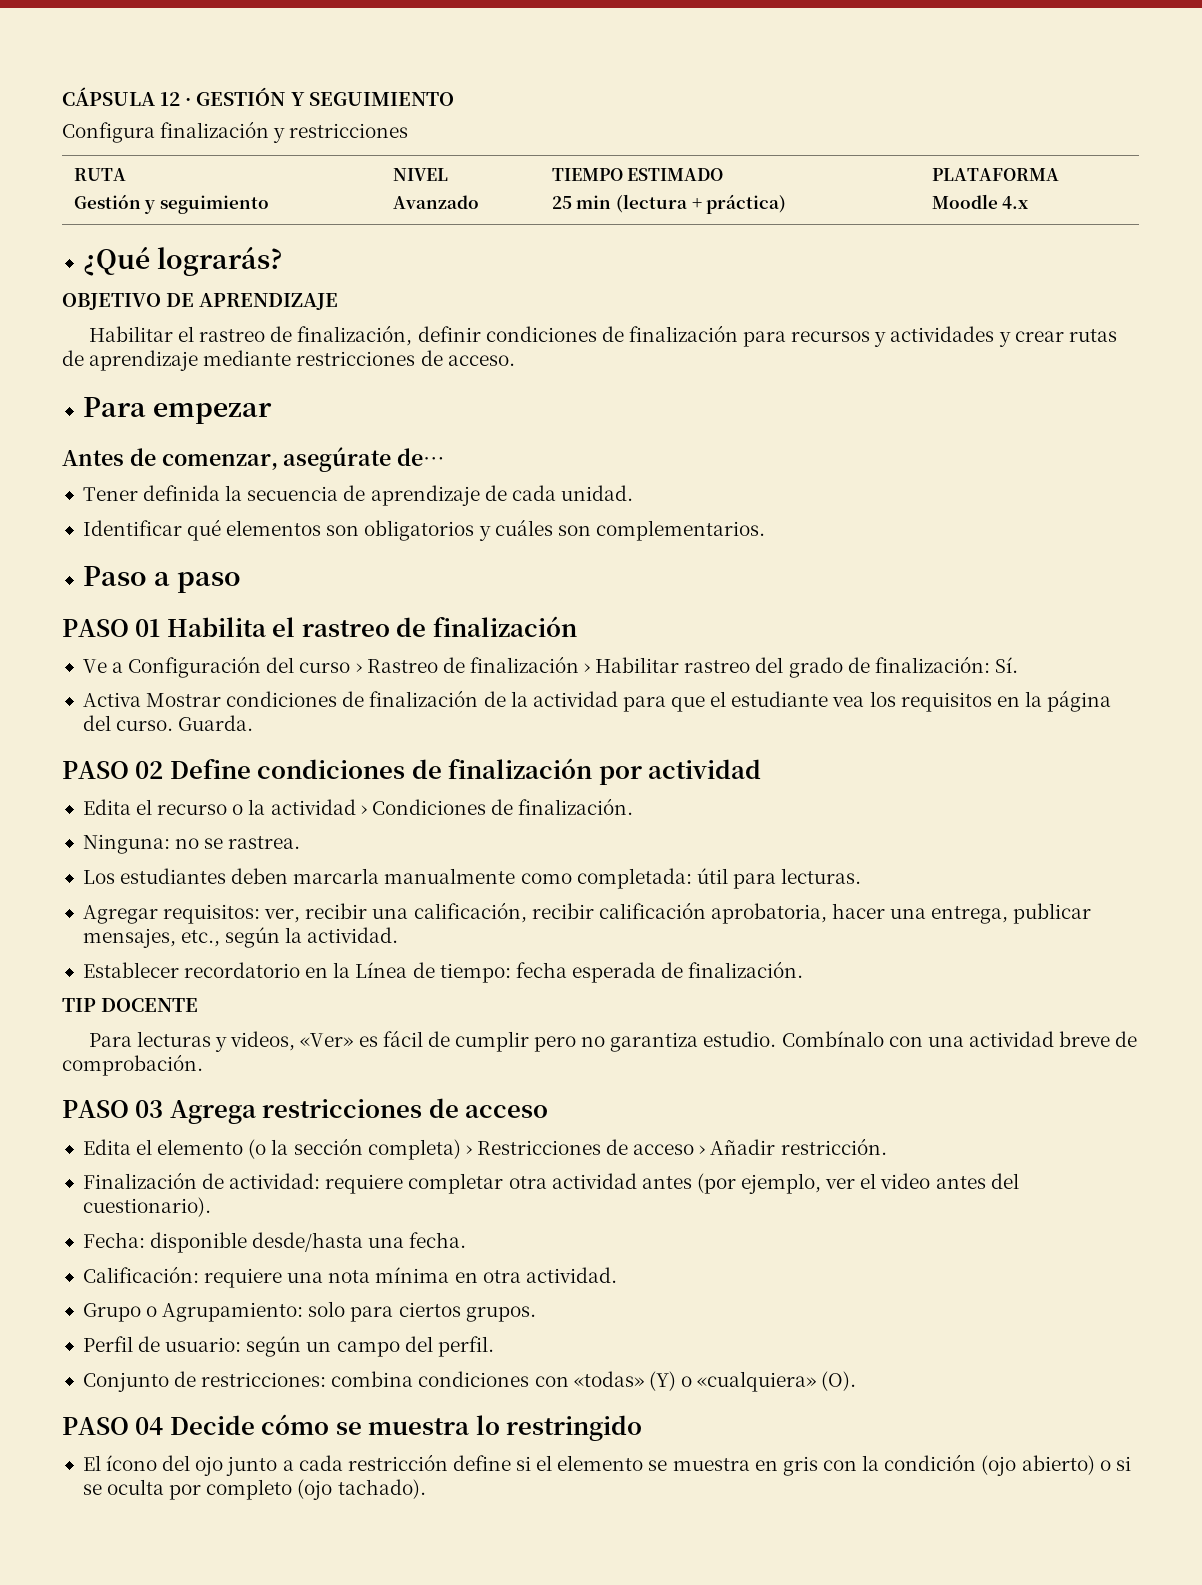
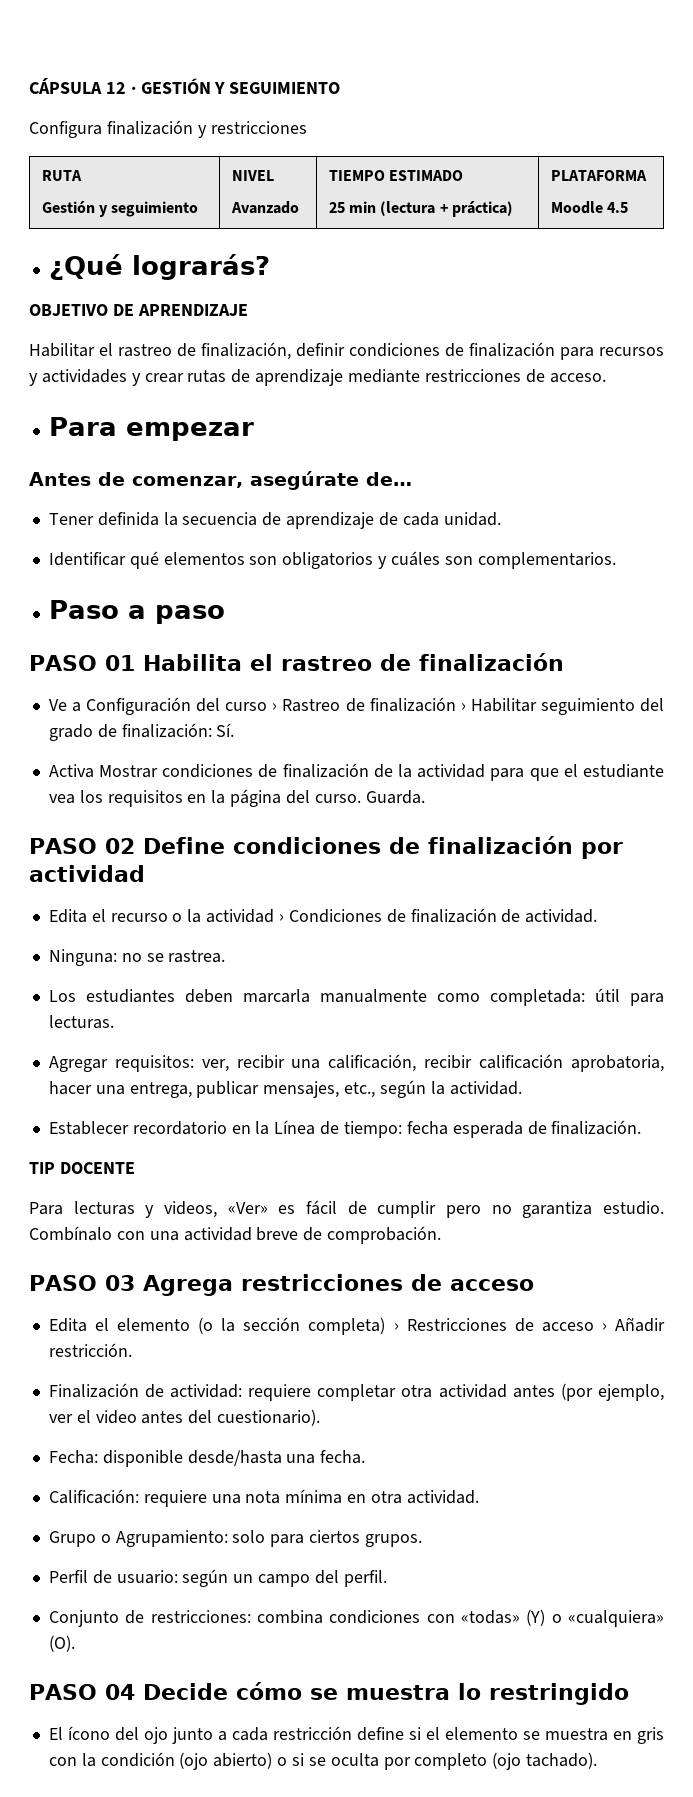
  RUTA
  Gestión y seguimiento | NIVEL
  Avanzado | TIEMPO ESTIMADO
  25 min (lectura + práctica) | PLATAFORMA
- Moodle 4.x
+ Moodle 4.5
- Ve a Configuración del curso › Rastreo de finalización › Habilitar rastreo del grado de finalización: Sí.
+ Ve a Configuración del curso › Rastreo de finalización › Habilitar seguimiento del grado de finalización: Sí.
- Edita el recurso o la actividad › Condiciones de finalización.
+ Edita el recurso o la actividad › Condiciones de finalización de actividad.

